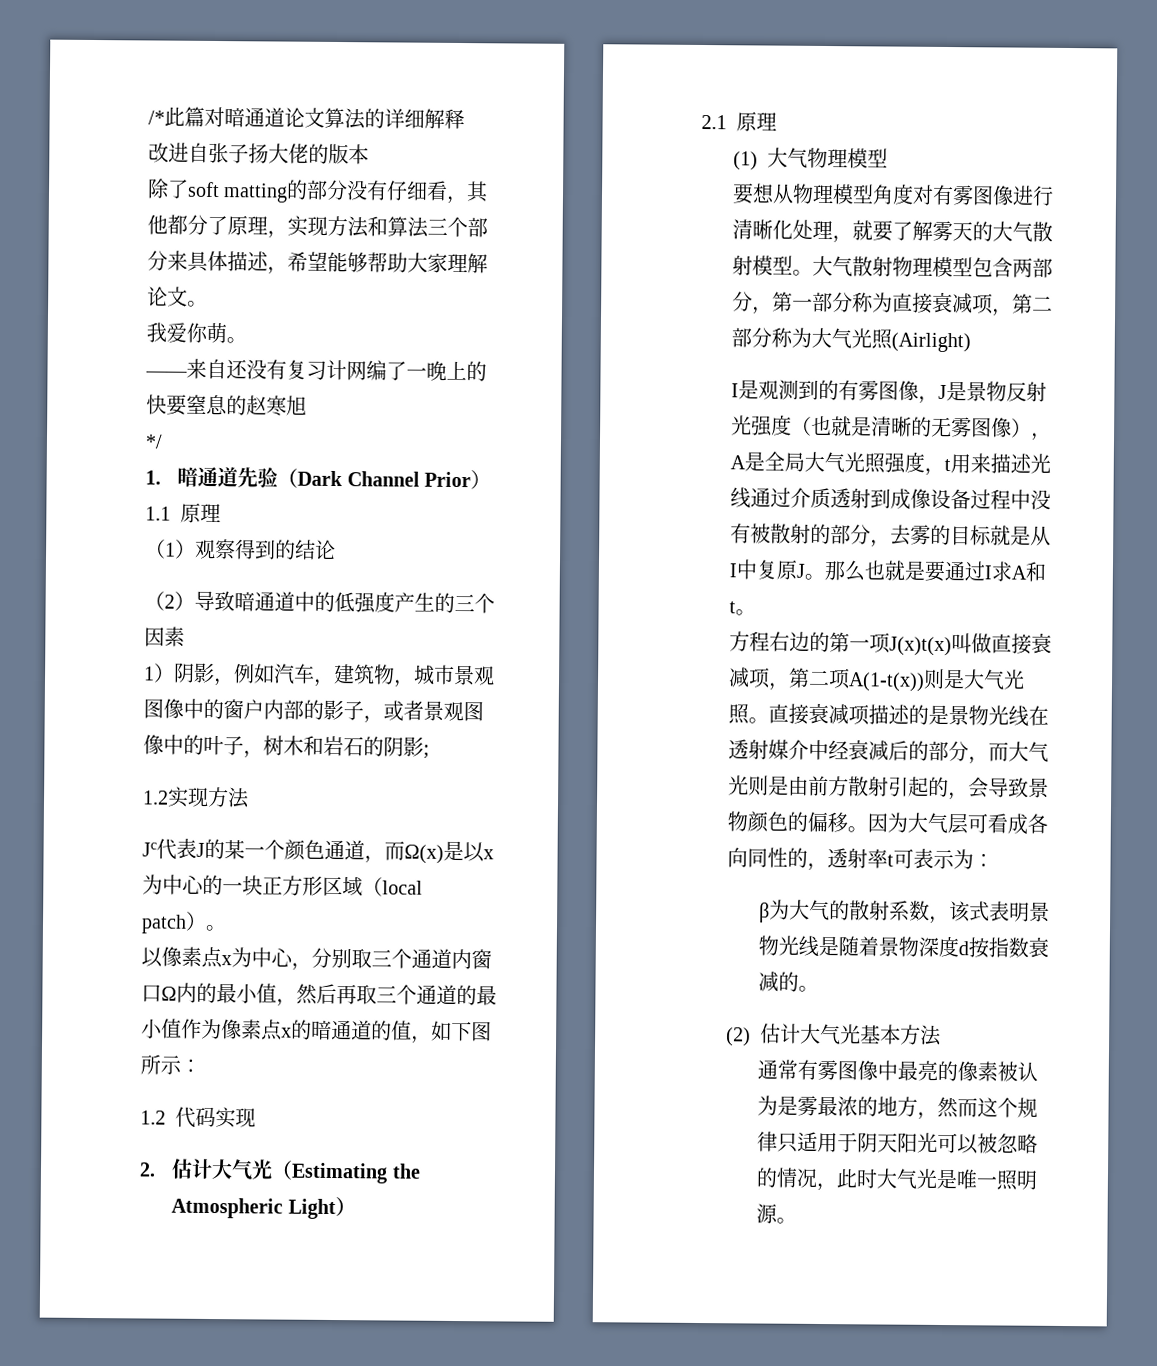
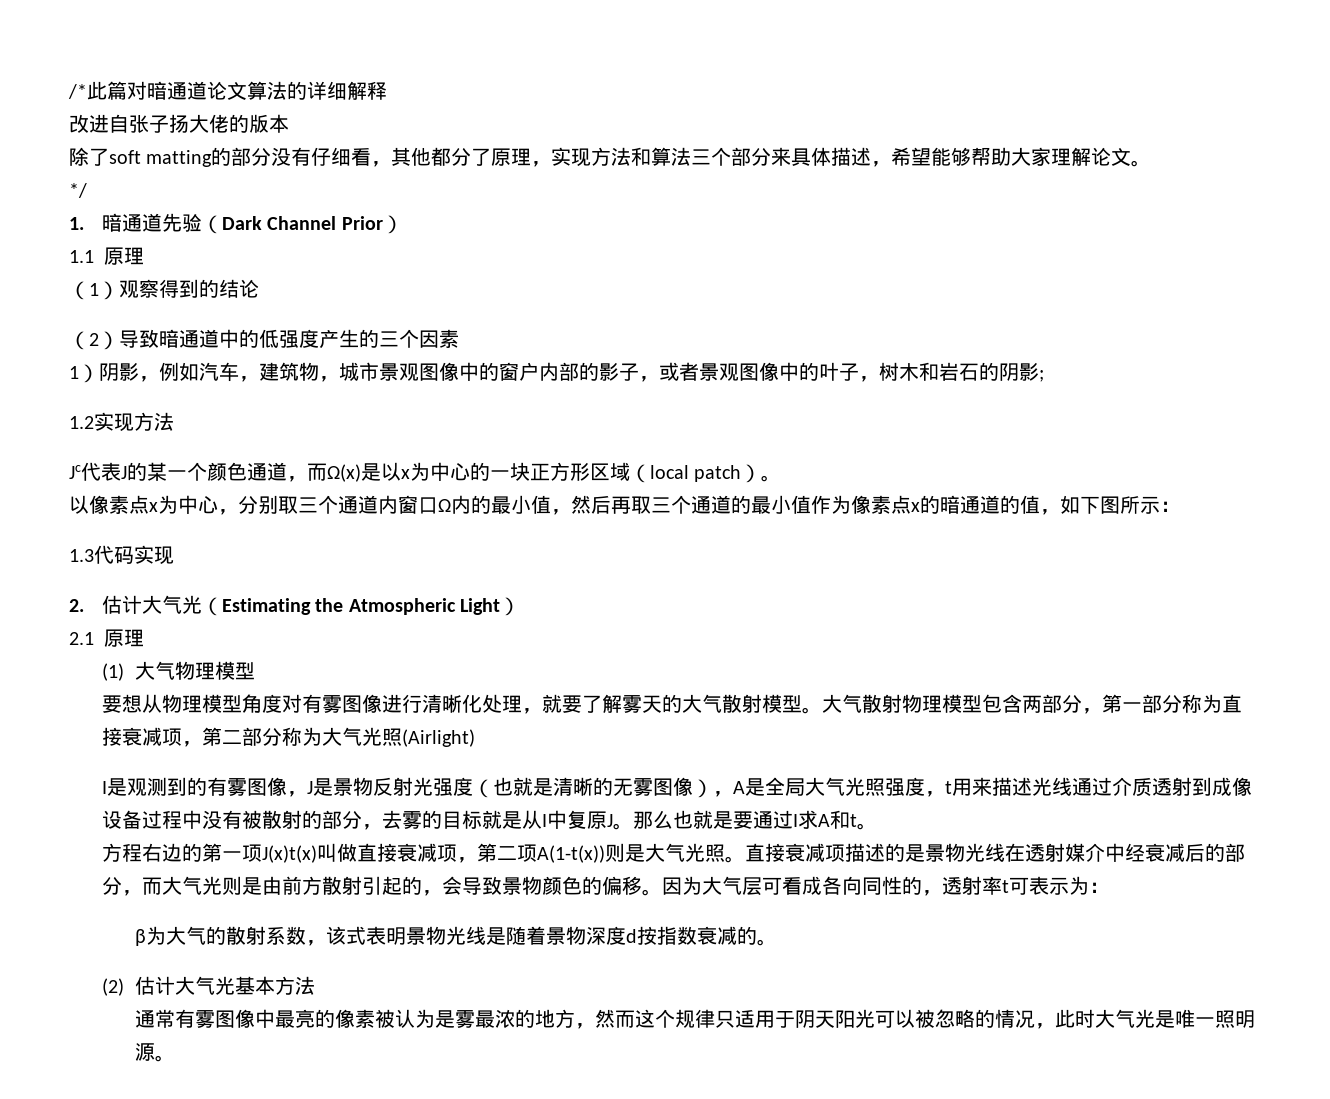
- 我爱你萌。
- ——来自还没有复习计网编了一晚上的快要窒息的赵寒旭
- 1.2代码实现
+ 1.3代码实现

